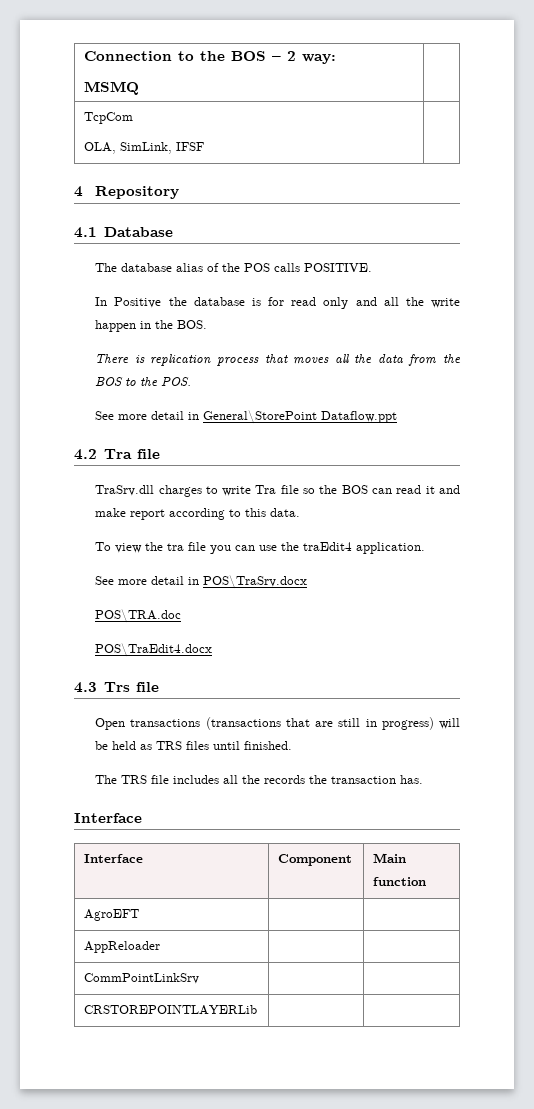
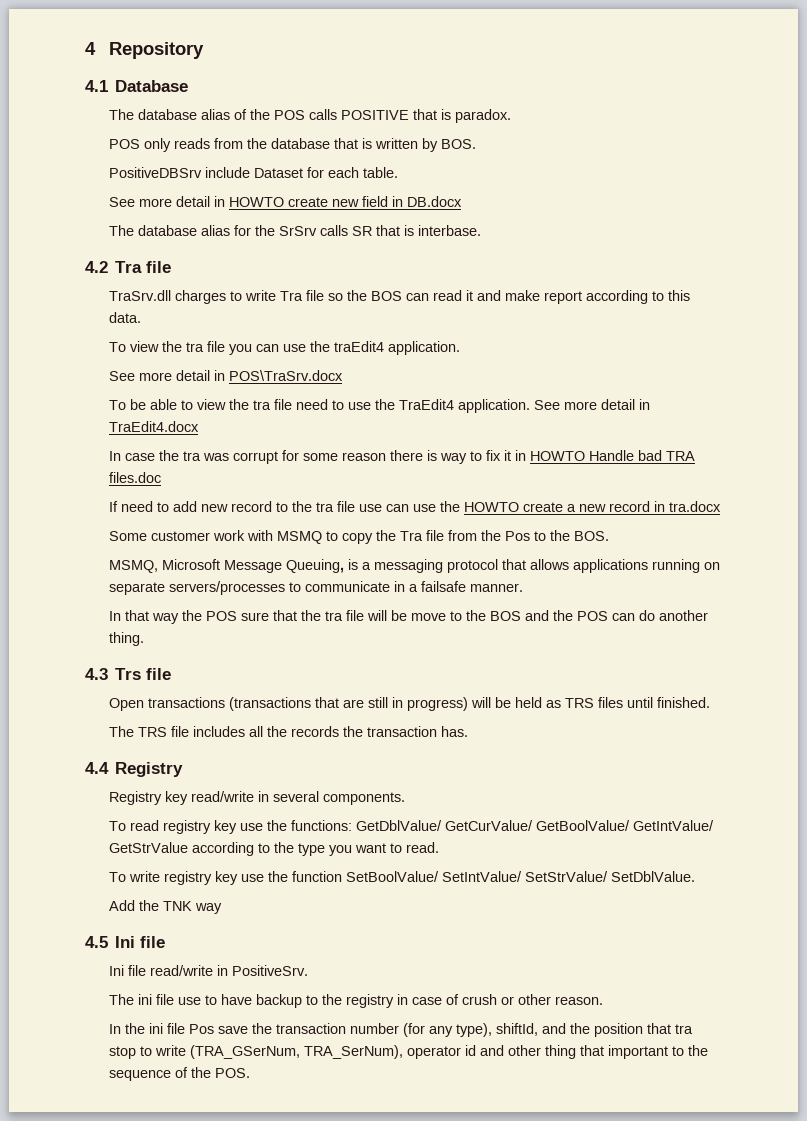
- Connection to the BOS – 2 way:
- MSMQ |
- TcpCom
- OLA, SimLink, IFSF |
- The database alias of the POS calls POSITIVE.
- In Positive the database is for read only and all the write happen in the BOS.
- There is replication process that moves all the data from the BOS to the POS.
- See more detail in General\StorePoint Dataflow.ppt
+ The database alias of the POS calls POSITIVE that is paradox.
+ POS only reads from the database that is written by BOS.
+ PositiveDBSrv include Dataset for each table.
+ See more detail in HOWTO create new field in DB.docx
+ The database alias for the SrSrv calls SR that is interbase.
- POS\TRA.doc
- POS\TraEdit4.docx
+ To be able to view the tra file need to use the TraEdit4 application. See more detail in TraEdit4.docx
+ In case the tra was corrupt for some reason there is way to fix it in HOWTO Handle bad TRA files.doc
+ If need to add new record to the tra file use can use the HOWTO create a new record in tra.docx
+ Some customer work with MSMQ to copy the Tra file from the Pos to the BOS.
+ MSMQ, Microsoft Message Queuing, is a messaging protocol that allows applications running on separate servers/processes to communicate in a failsafe manner.
+ In that way the POS sure that the tra file will be move to the BOS and the POS can do another thing.
  The TRS file includes all the records the transaction has.
- Interface
- Interface | Component | Main function
- AgroEFT | |
- AppReloader | |
- CommPointLinkSrv | |
- CRSTOREPOINTLAYERLib | |
+ 4.4 Registry
+ Registry key read/write in several components.
+ To read registry key use the functions: GetDblValue/ GetCurValue/ GetBoolValue/ GetIntValue/ GetStrValue according to the type you want to read.
+ To write registry key use the function SetBoolValue/ SetIntValue/ SetStrValue/ SetDblValue.
+ Add the TNK way
+ 4.5 Ini file
+ Ini file read/write in PositiveSrv.
+ The ini file use to have backup to the registry in case of crush or other reason.
+ In the ini file Pos save the transaction number (for any type), shiftId, and the position that tra stop to write (TRA_GSerNum, TRA_SerNum), operator id and other thing that important to the sequence of the POS.

